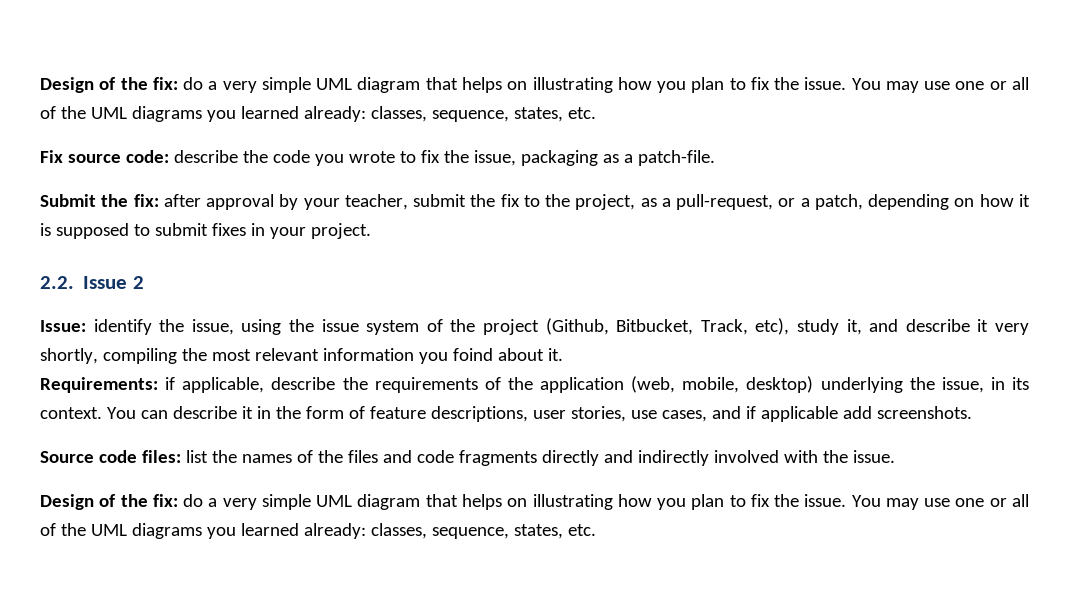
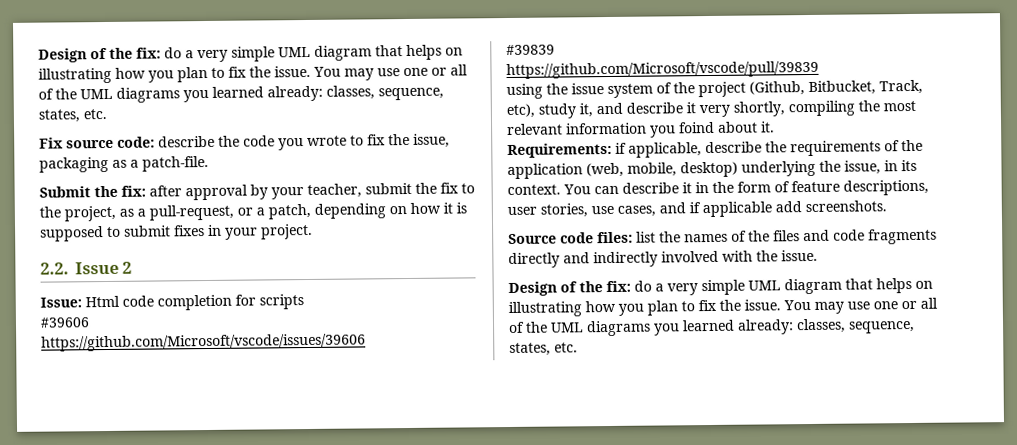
- Issue: identify the issue, using the issue system of the project (Github, Bitbucket, Track, etc), study it, and describe it very shortly, compiling the most relevant information you foind about it.
+ Issue: Html code completion for scripts
+ #39606
+ https://github.com/Microsoft/vscode/issues/39606
+ #39839
+ https://github.com/Microsoft/vscode/pull/39839
+ using the issue system of the project (Github, Bitbucket, Track, etc), study it, and describe it very shortly, compiling the most relevant information you foind about it.

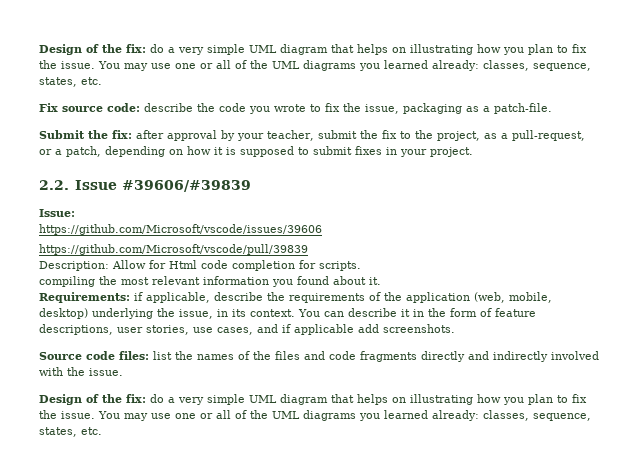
- 2.2. Issue 2
+ 2.2. Issue #39606/#39839
- Issue: Html code completion for scripts
- #39606
+ Issue:
  https://github.com/Microsoft/vscode/issues/39606
- #39839
  https://github.com/Microsoft/vscode/pull/39839
- using the issue system of the project (Github, Bitbucket, Track, etc), study it, and describe it very shortly, compiling the most relevant information you foind about it.
+ Description: Allow for Html code completion for scripts.
+ compiling the most relevant information you found about it.

